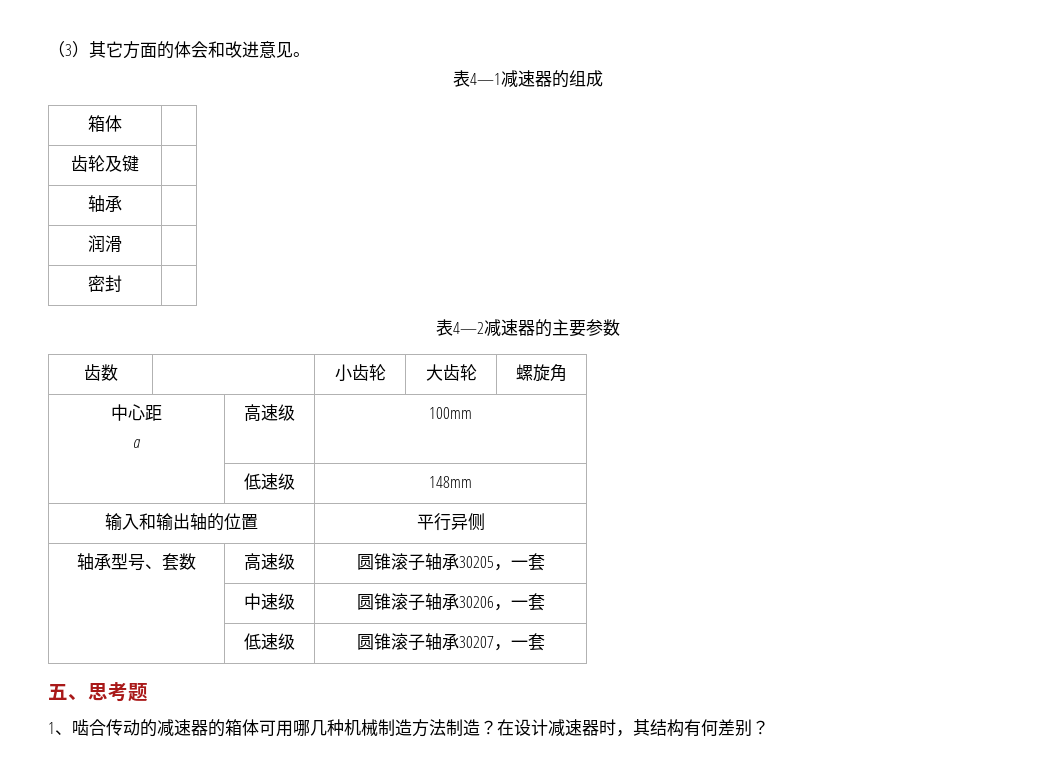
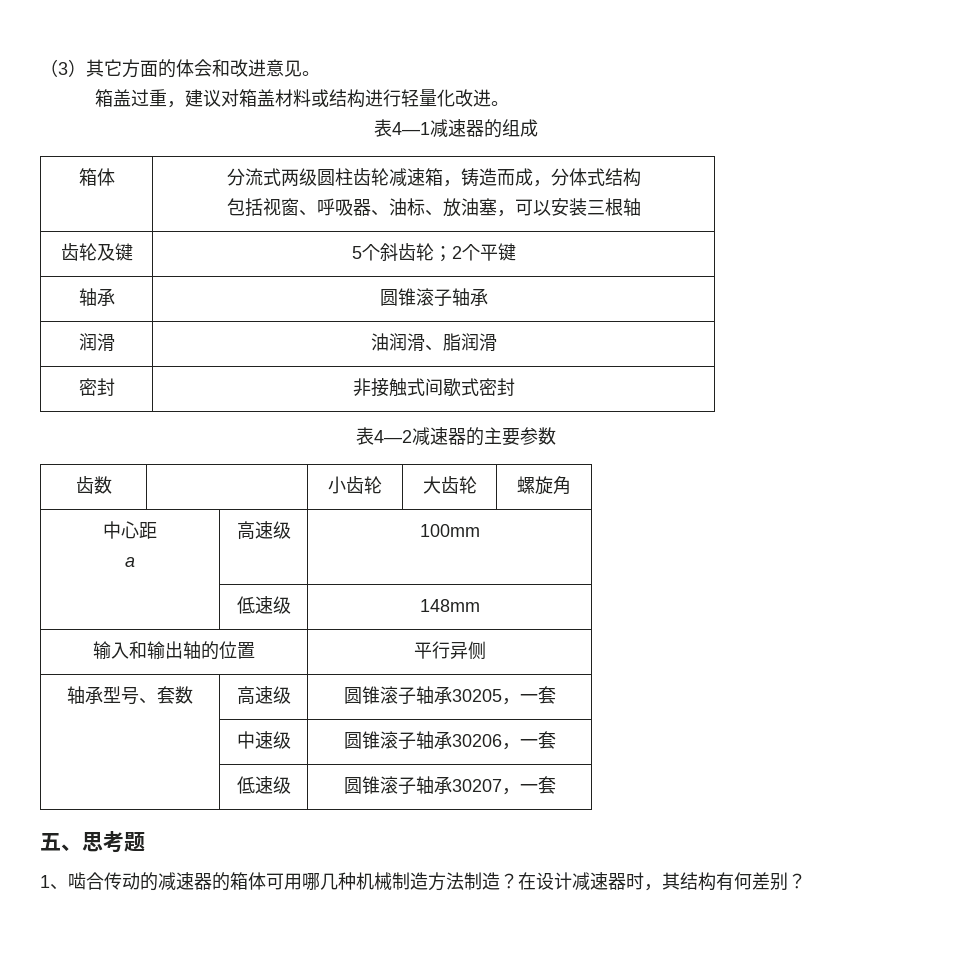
+ 箱盖过重，建议对箱盖材料或结构进行轻量化改进。
- 箱体 |
- 齿轮及键 |
- 轴承 |
- 润滑 |
- 密封 |
+ 箱体 | 分流式两级圆柱齿轮减速箱，铸造而成，分体式结构
+ 包括视窗、呼吸器、油标、放油塞，可以安装三根轴
+ 齿轮及键 | 5个斜齿轮；2个平键
+ 轴承 | 圆锥滚子轴承
+ 润滑 | 油润滑、脂润滑
+ 密封 | 非接触式间歇式密封

